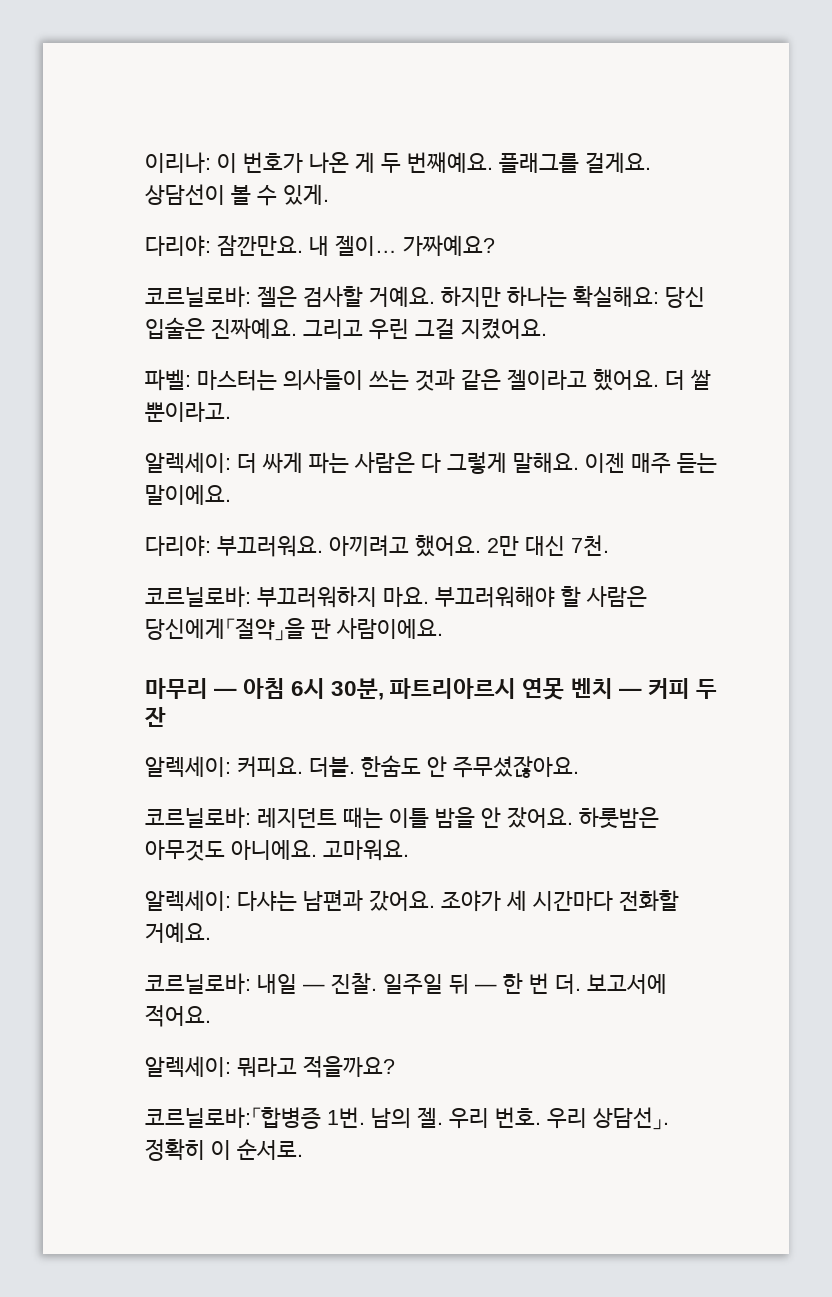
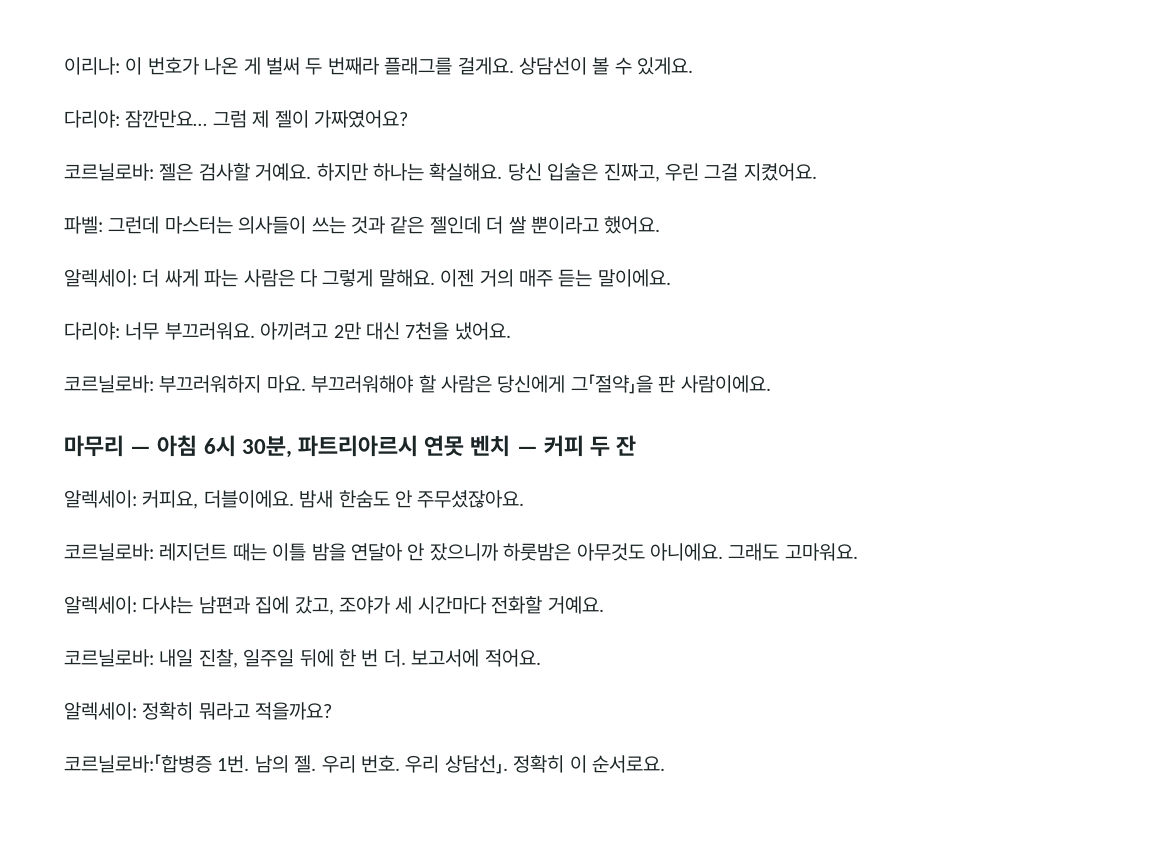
- 이리나: 이 번호가 나온 게 두 번째예요. 플래그를 걸게요.
+ 이리나: 이 번호가 나온 게 벌써 두 번째라 플래그를 걸게요.
- 상담선이 볼 수 있게.
- 다리야: 잠깐만요. 내 젤이… 가짜예요?
+ 상담선이 볼 수 있게요.
+ 다리야: 잠깐만요… 그럼 제 젤이 가짜였어요?
- 하지만 하나는 확실해요: 당신 입술은 진짜예요. 그리고 우린 그걸 지켰어요.
+ 하지만 하나는 확실해요. 당신 입술은 진짜고, 우린 그걸 지켰어요.
- 파벨: 마스터는 의사들이 쓰는 것과 같은 젤이라고 했어요. 더 쌀 뿐이라고.
+ 파벨: 그런데 마스터는 의사들이 쓰는 것과 같은 젤인데 더 쌀 뿐이라고 했어요.
- 이젠 매주 듣는 말이에요.
+ 이젠 거의 매주 듣는 말이에요.
- 다리야: 부끄러워요.
+ 다리야: 너무 부끄러워요.
- 아끼려고 했어요. 2만 대신 7천.
+ 아끼려고 2만 대신 7천을 냈어요.
- 부끄러워해야 할 사람은 당신에게「절약」을 판 사람이에요.
+ 부끄러워해야 할 사람은 당신에게 그「절약」을 판 사람이에요.
- 알렉세이: 커피요. 더블. 한숨도 안 주무셨잖아요.
+ 알렉세이: 커피요, 더블이에요. 밤새 한숨도 안 주무셨잖아요.
- 코르닐로바: 레지던트 때는 이틀 밤을 안 잤어요. 하룻밤은 아무것도 아니에요.
+ 코르닐로바: 레지던트 때는 이틀 밤을 연달아 안 잤으니까 하룻밤은 아무것도 아니에요.
- 고마워요.
+ 그래도 고마워요.
- 알렉세이: 다샤는 남편과 갔어요. 조야가 세 시간마다 전화할 거예요.
+ 알렉세이: 다샤는 남편과 집에 갔고, 조야가 세 시간마다 전화할 거예요.
- 코르닐로바: 내일 — 진찰. 일주일 뒤 — 한 번 더.
+ 코르닐로바: 내일 진찰, 일주일 뒤에 한 번 더.
- 알렉세이: 뭐라고 적을까요?
+ 알렉세이: 정확히 뭐라고 적을까요?
- 정확히 이 순서로.
+ 정확히 이 순서로요.

